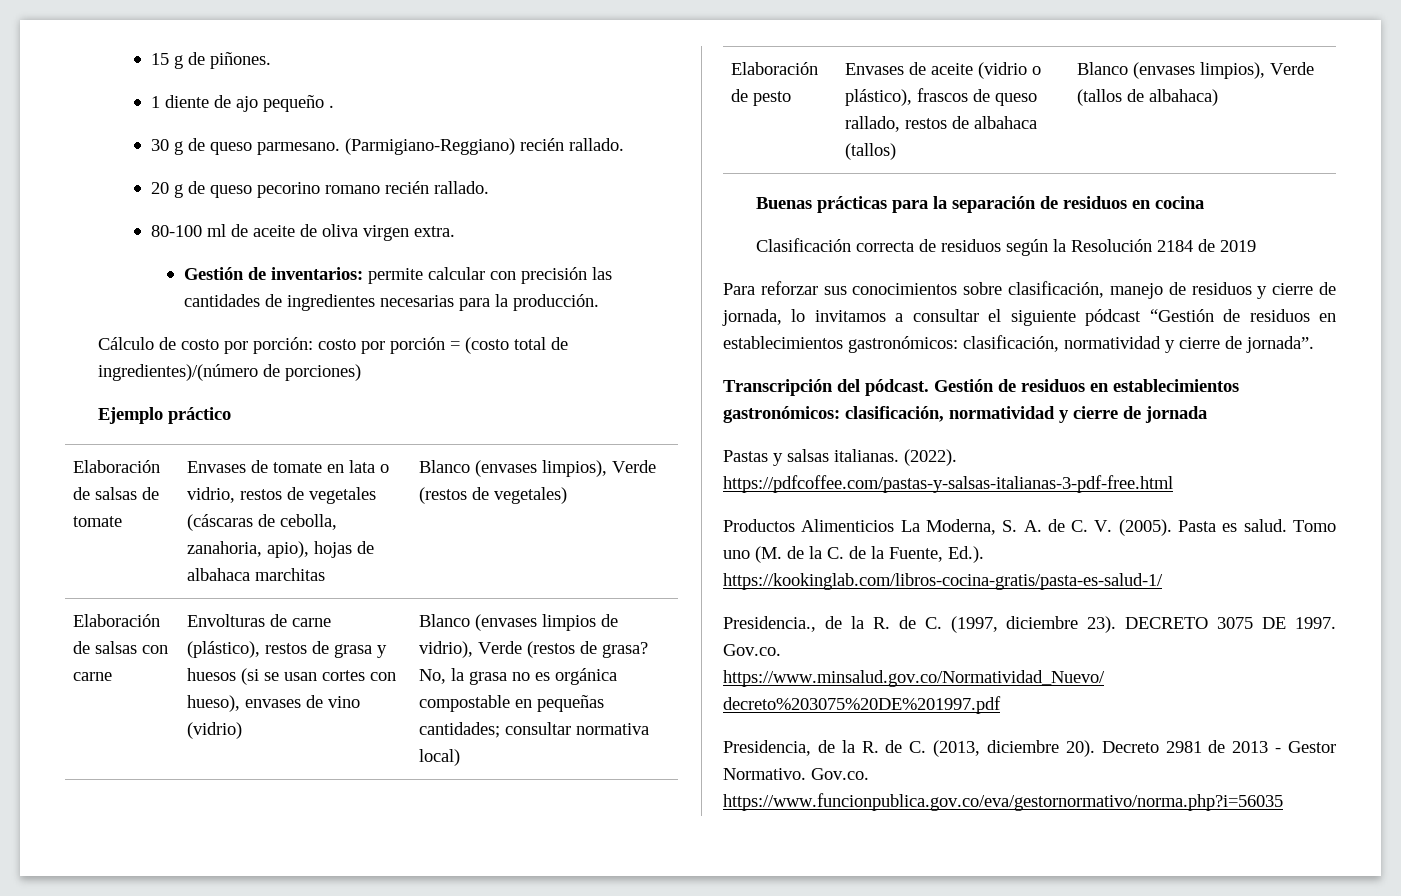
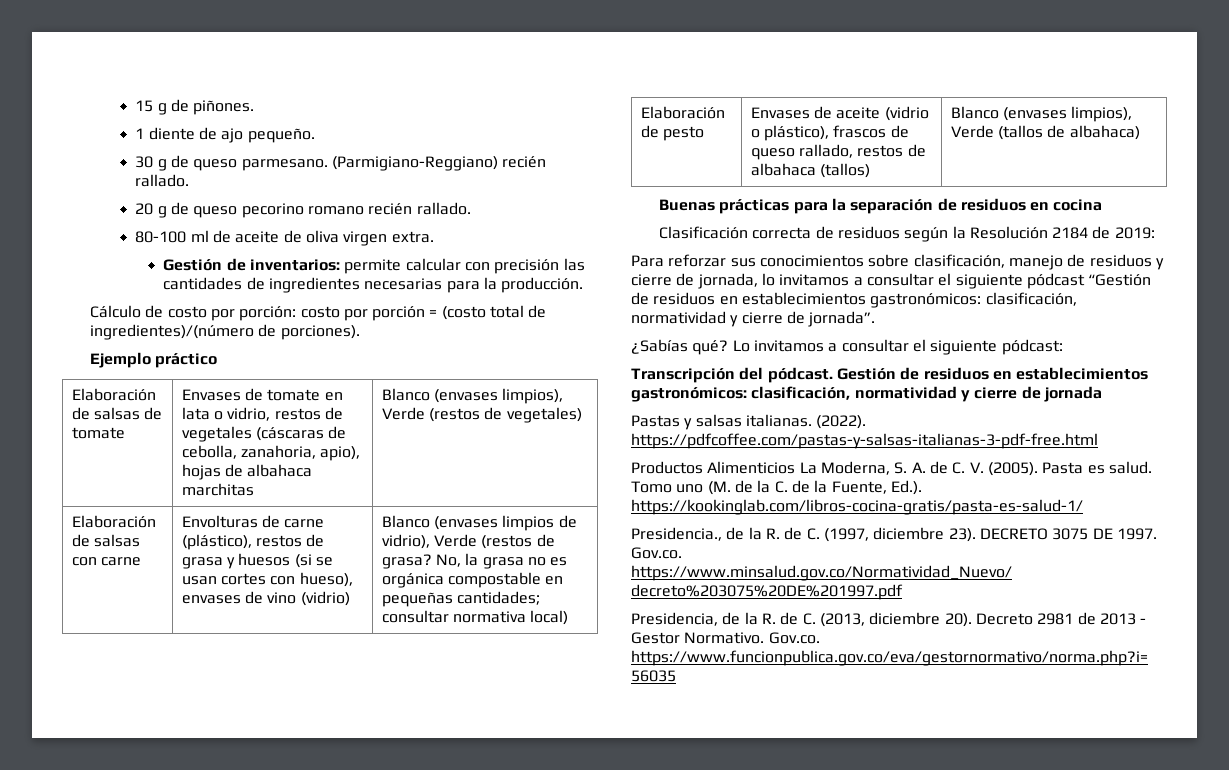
- 1 diente de ajo pequeño .
+ 1 diente de ajo pequeño.
- Cálculo de costo por porción: costo por porción = (costo total de ingredientes)/(número de porciones)
+ Cálculo de costo por porción: costo por porción = (costo total de ingredientes)/(número de porciones).
- Clasificación correcta de residuos según la Resolución 2184 de 2019
+ Clasificación correcta de residuos según la Resolución 2184 de 2019:
+ ¿Sabías qué? Lo invitamos a consultar el siguiente pódcast:

